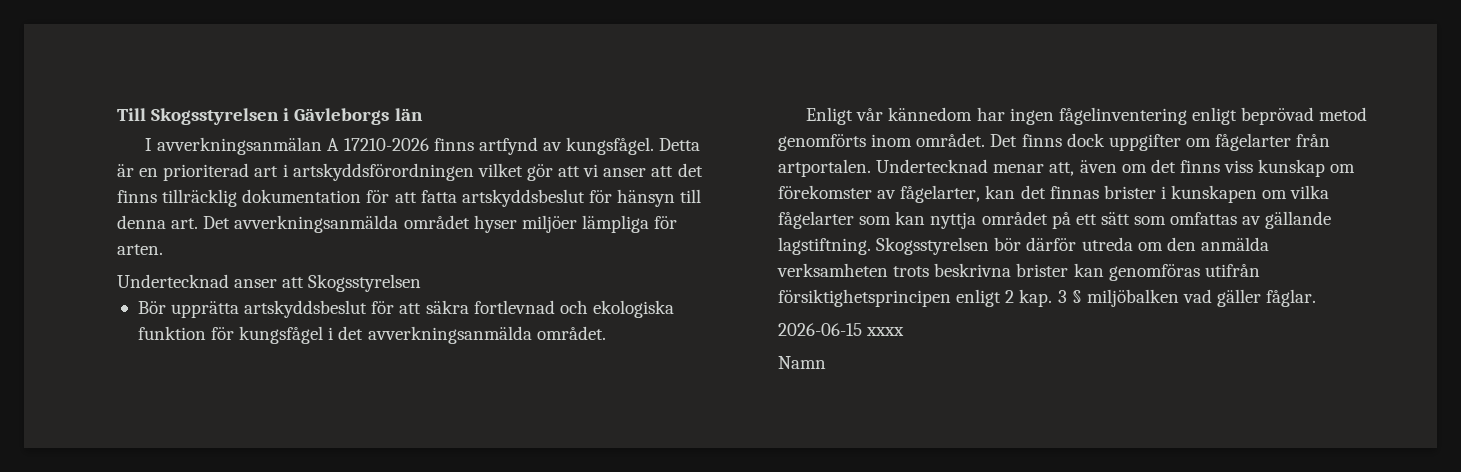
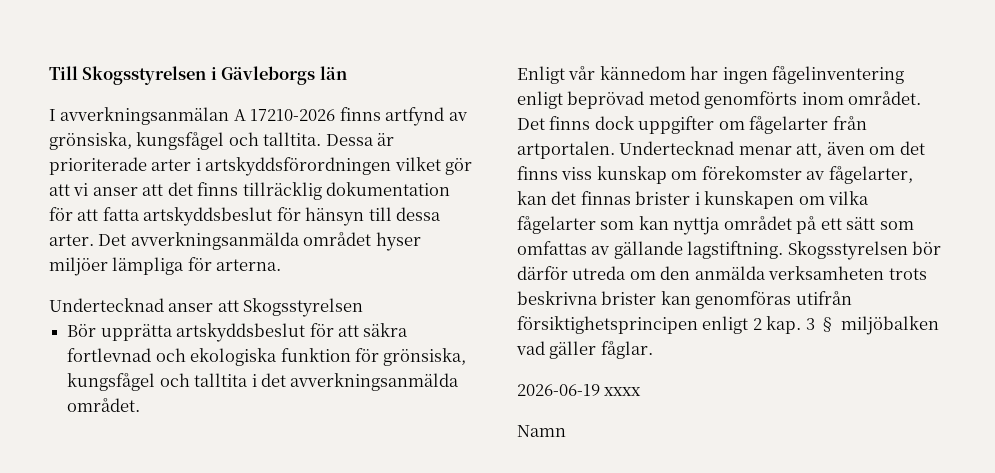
- I avverkningsanmälan A 17210-2026 finns artfynd av kungsfågel. Detta är en prioriterad art i artskyddsförordningen vilket gör att vi anser att det finns tillräcklig dokumentation för att fatta artskyddsbeslut för hänsyn till denna art. Det avverkningsanmälda området hyser miljöer lämpliga för arten.
+ I avverkningsanmälan A 17210-2026 finns artfynd av grönsiska, kungsfågel och talltita. Dessa är prioriterade arter i artskyddsförordningen vilket gör att vi anser att det finns tillräcklig dokumentation för att fatta artskyddsbeslut för hänsyn till dessa arter. Det avverkningsanmälda området hyser miljöer lämpliga för arterna.
- Bör upprätta artskyddsbeslut för att säkra fortlevnad och ekologiska funktion för kungsfågel i det avverkningsanmälda området.
+ Bör upprätta artskyddsbeslut för att säkra fortlevnad och ekologiska funktion för grönsiska, kungsfågel och talltita i det avverkningsanmälda området.
- 2026-06-15 xxxx
+ 2026-06-19 xxxx

